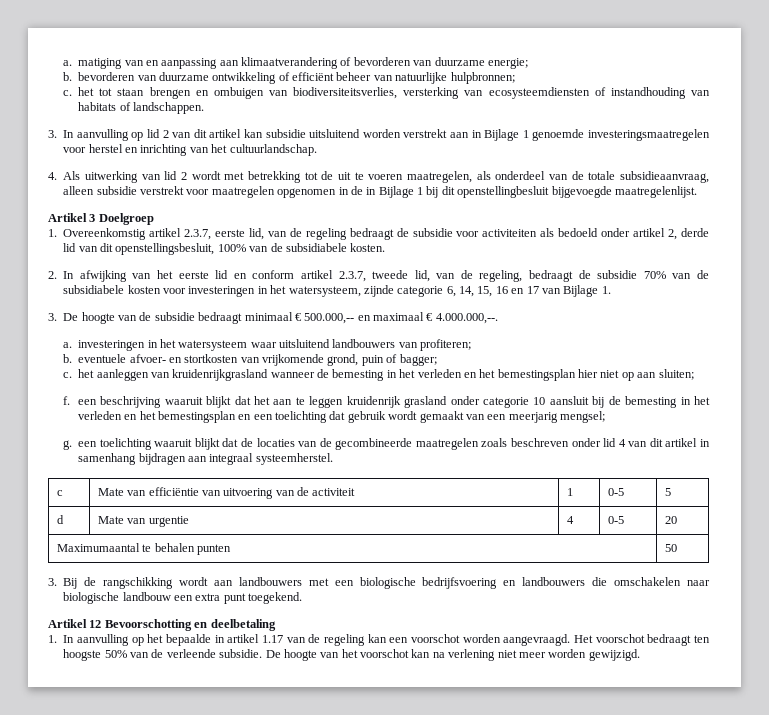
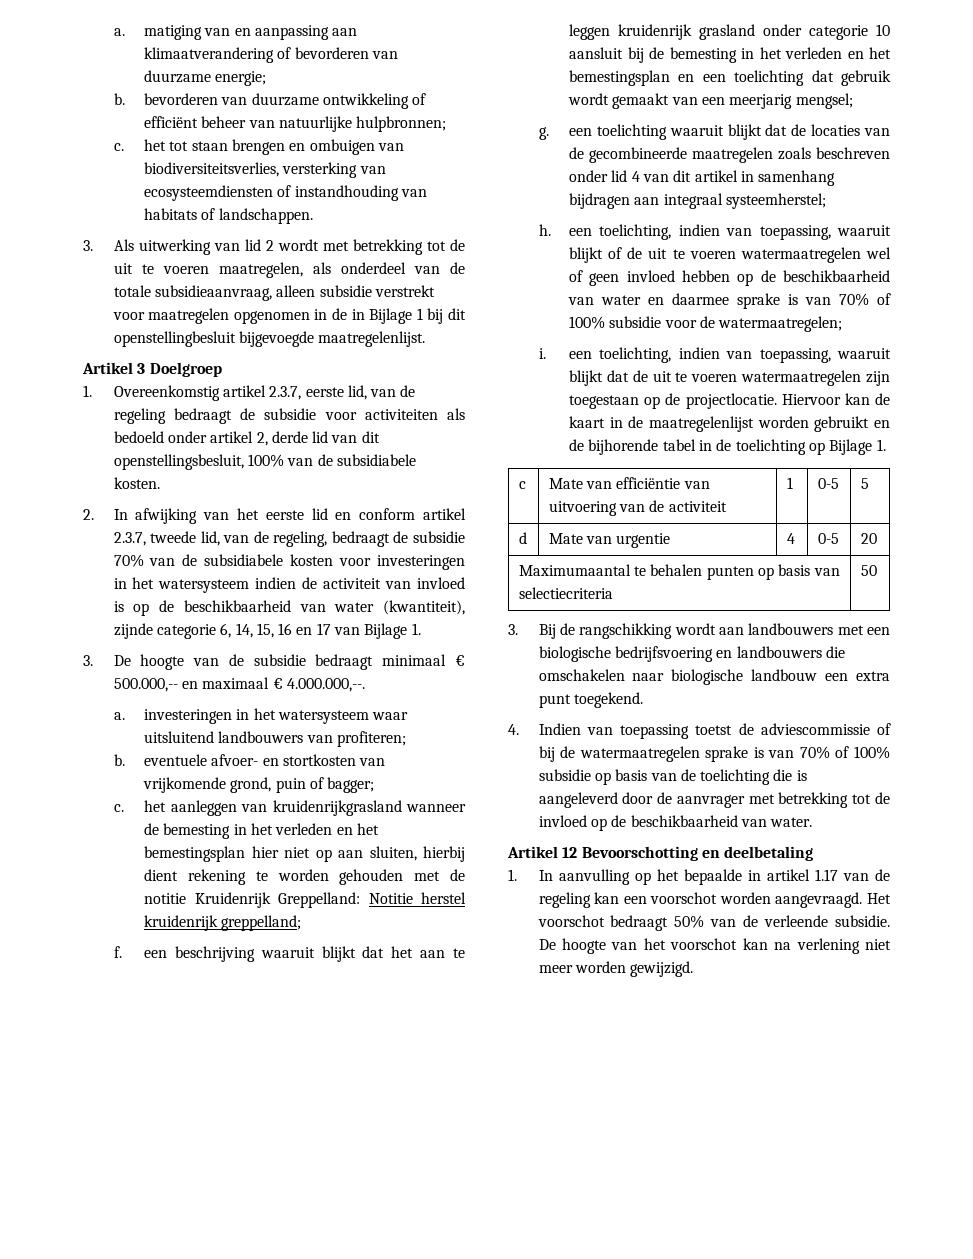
- 3. In aanvulling op lid 2 van dit artikel kan subsidie uitsluitend worden verstrekt aan in Bijlage 1 genoemde investeringsmaatregelen voor herstel en inrichting van het cultuurlandschap.
- 4. Als uitwerking van lid 2 wordt met betrekking tot de uit te voeren maatregelen, als onderdeel van de totale subsidieaanvraag, alleen subsidie verstrekt voor maatregelen opgenomen in de in Bijlage 1 bij dit openstellingbesluit bijgevoegde maatregelenlijst.
+ 3. Als uitwerking van lid 2 wordt met betrekking tot de uit te voeren maatregelen, als onderdeel van de totale subsidieaanvraag, alleen subsidie verstrekt voor maatregelen opgenomen in de in Bijlage 1 bij dit openstellingbesluit bijgevoegde maatregelenlijst.
- 2. In afwijking van het eerste lid en conform artikel 2.3.7, tweede lid, van de regeling, bedraagt de subsidie 70% van de subsidiabele kosten voor investeringen in het watersysteem, zijnde categorie 6, 14, 15, 16 en 17 van Bijlage 1.
+ 2. In afwijking van het eerste lid en conform artikel 2.3.7, tweede lid, van de regeling, bedraagt de subsidie 70% van de subsidiabele kosten voor investeringen in het watersysteem indien de activiteit van invloed is op de beschikbaarheid van water (kwantiteit), zijnde categorie 6, 14, 15, 16 en 17 van Bijlage 1.
- c. het aanleggen van kruidenrijkgrasland wanneer de bemesting in het verleden en het bemestingsplan hier niet op aan sluiten;
+ c. het aanleggen van kruidenrijkgrasland wanneer de bemesting in het verleden en het bemestingsplan hier niet op aan sluiten, hierbij dient rekening te worden gehouden met de notitie Kruidenrijk Greppelland: Notitie herstel kruidenrijk greppelland;
- g. een toelichting waaruit blijkt dat de locaties van de gecombineerde maatregelen zoals beschreven onder lid 4 van dit artikel in samenhang bijdragen aan integraal systeemherstel.
+ g. een toelichting waaruit blijkt dat de locaties van de gecombineerde maatregelen zoals beschreven onder lid 4 van dit artikel in samenhang bijdragen aan integraal systeemherstel;
+ h. een toelichting, indien van toepassing, waaruit blijkt of de uit te voeren watermaatregelen wel of geen invloed hebben op de beschikbaarheid van water en daarmee sprake is van 70% of 100% subsidie voor de watermaatregelen;
+ i. een toelichting, indien van toepassing, waaruit blijkt dat de uit te voeren watermaatregelen zijn toegestaan op de projectlocatie. Hiervoor kan de kaart in de maatregelenlijst worden gebruikt en de bijhorende tabel in de toelichting op Bijlage 1.
- Maximumaantal te behalen punten | 50
+ Maximumaantal te behalen punten op basis van selectiecriteria | 50
+ 4. Indien van toepassing toetst de adviescommissie of bij de watermaatregelen sprake is van 70% of 100% subsidie op basis van de toelichting die is aangeleverd door de aanvrager met betrekking tot de invloed op de beschikbaarheid van water.
- Het voorschot bedraagt ten hoogste 50% van de verleende subsidie.
+ Het voorschot bedraagt 50% van de verleende subsidie.

